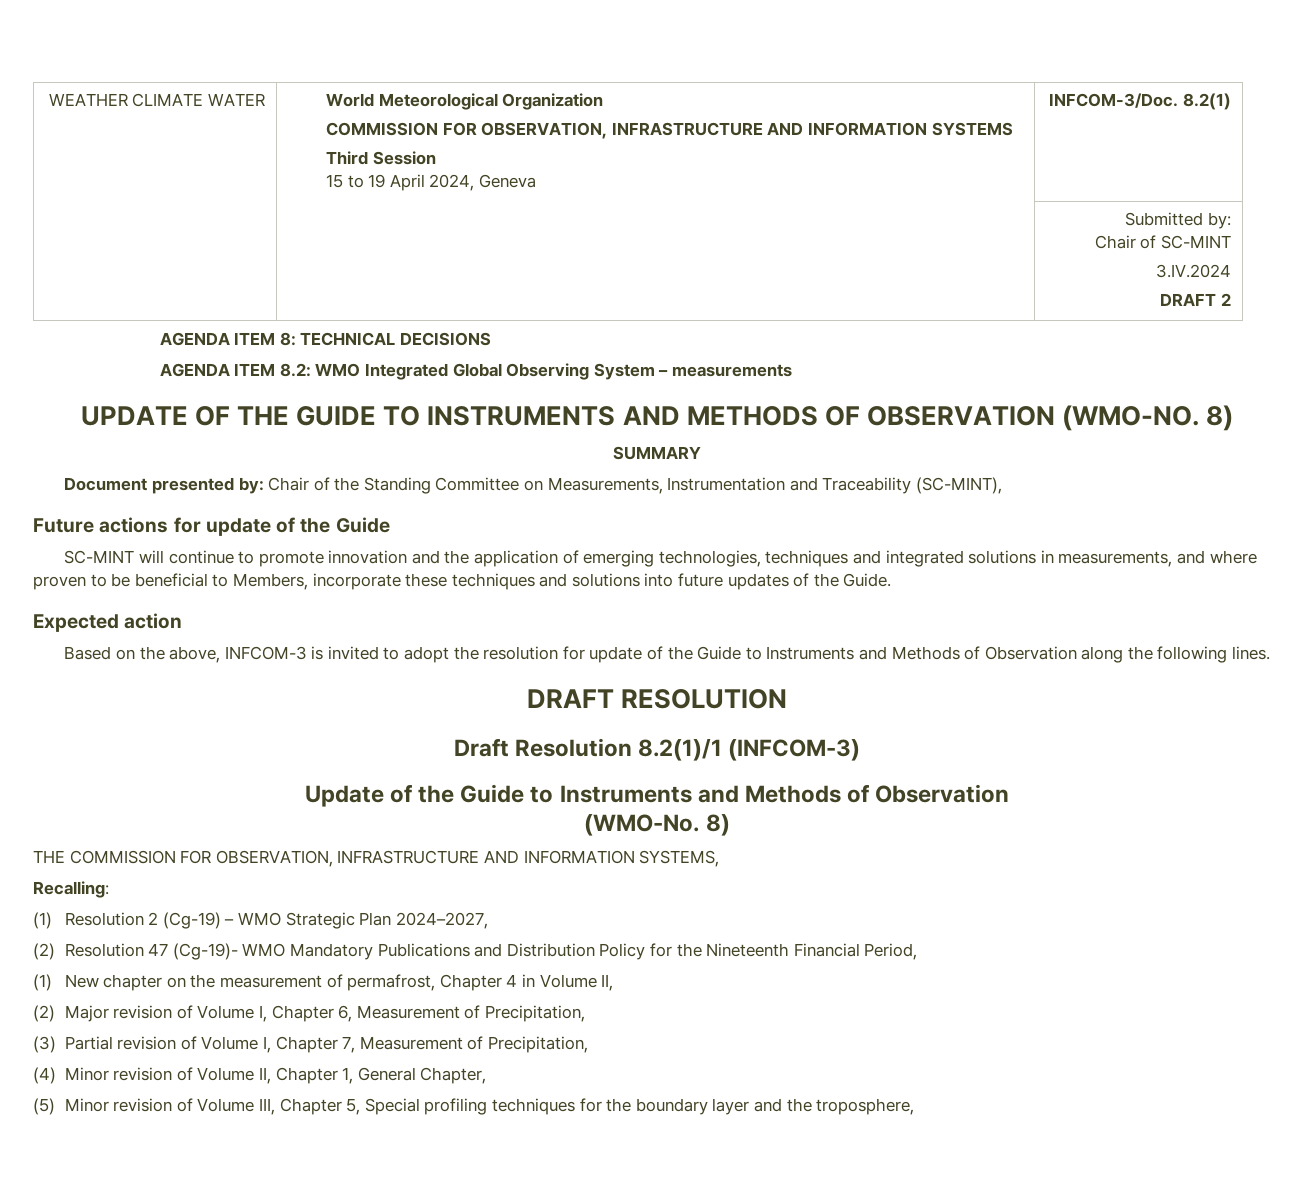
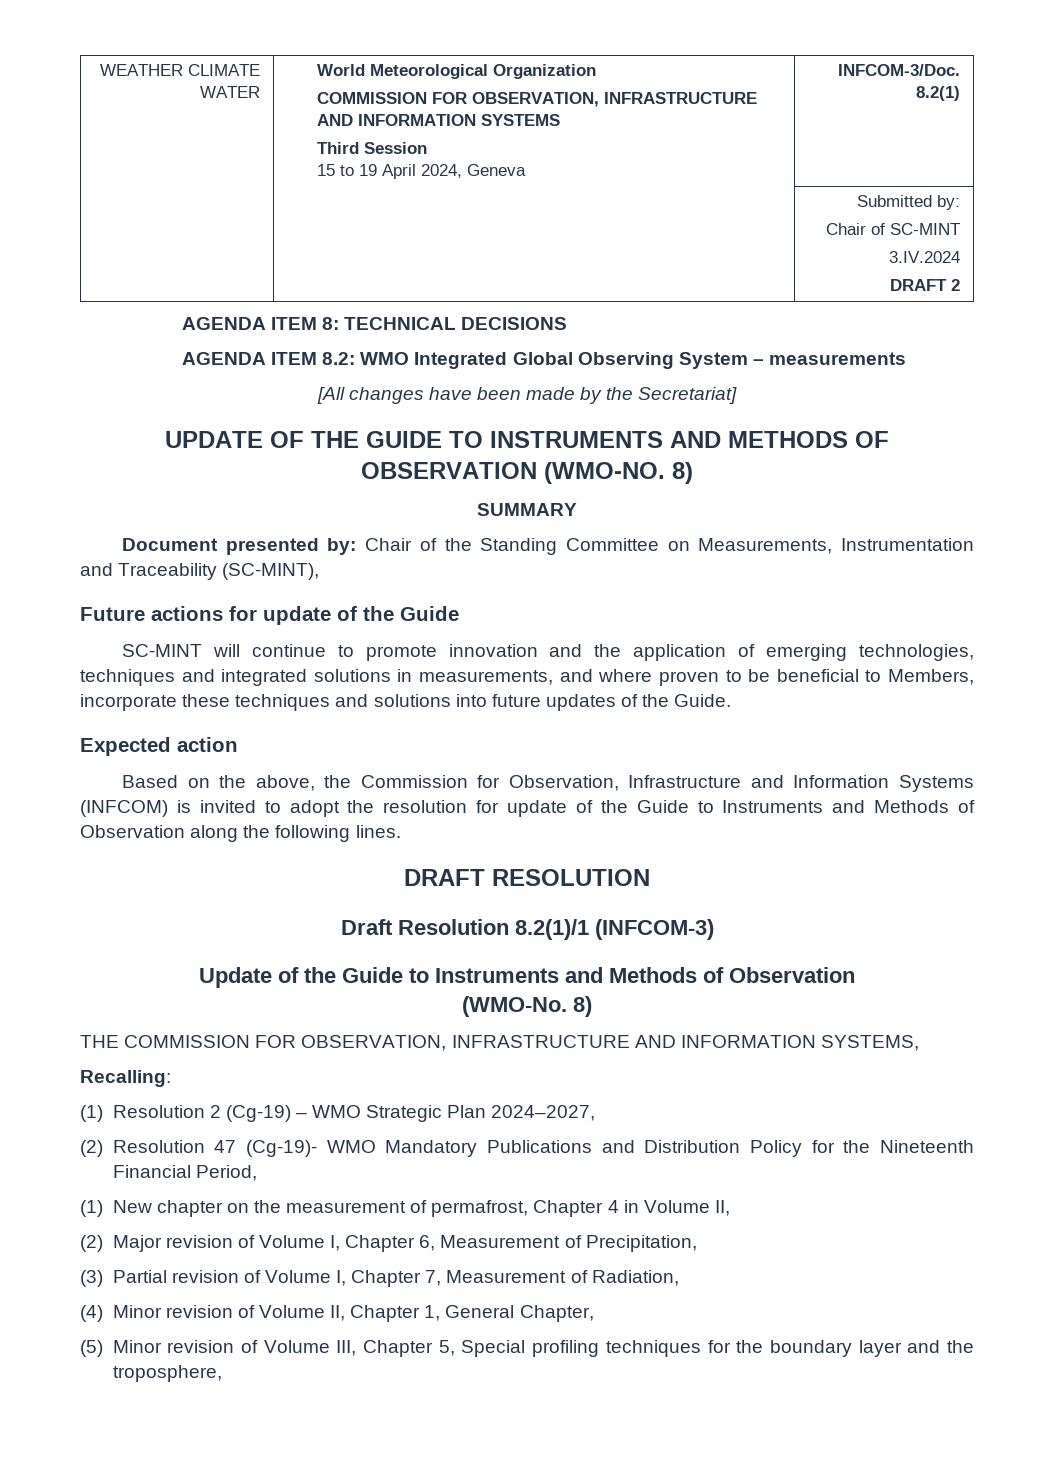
+ [All changes have been made by the Secretariat]
- Based on the above, INFCOM-3 is invited to adopt the resolution for update of the Guide to Instruments and Methods of Observation along the following lines.
+ Based on the above, the Commission for Observation, Infrastructure and Information Systems (INFCOM) is invited to adopt the resolution for update of the Guide to Instruments and Methods of Observation along the following lines.
- (3) Partial revision of Volume I, Chapter 7, Measurement of Precipitation,
+ (3) Partial revision of Volume I, Chapter 7, Measurement of Radiation,

